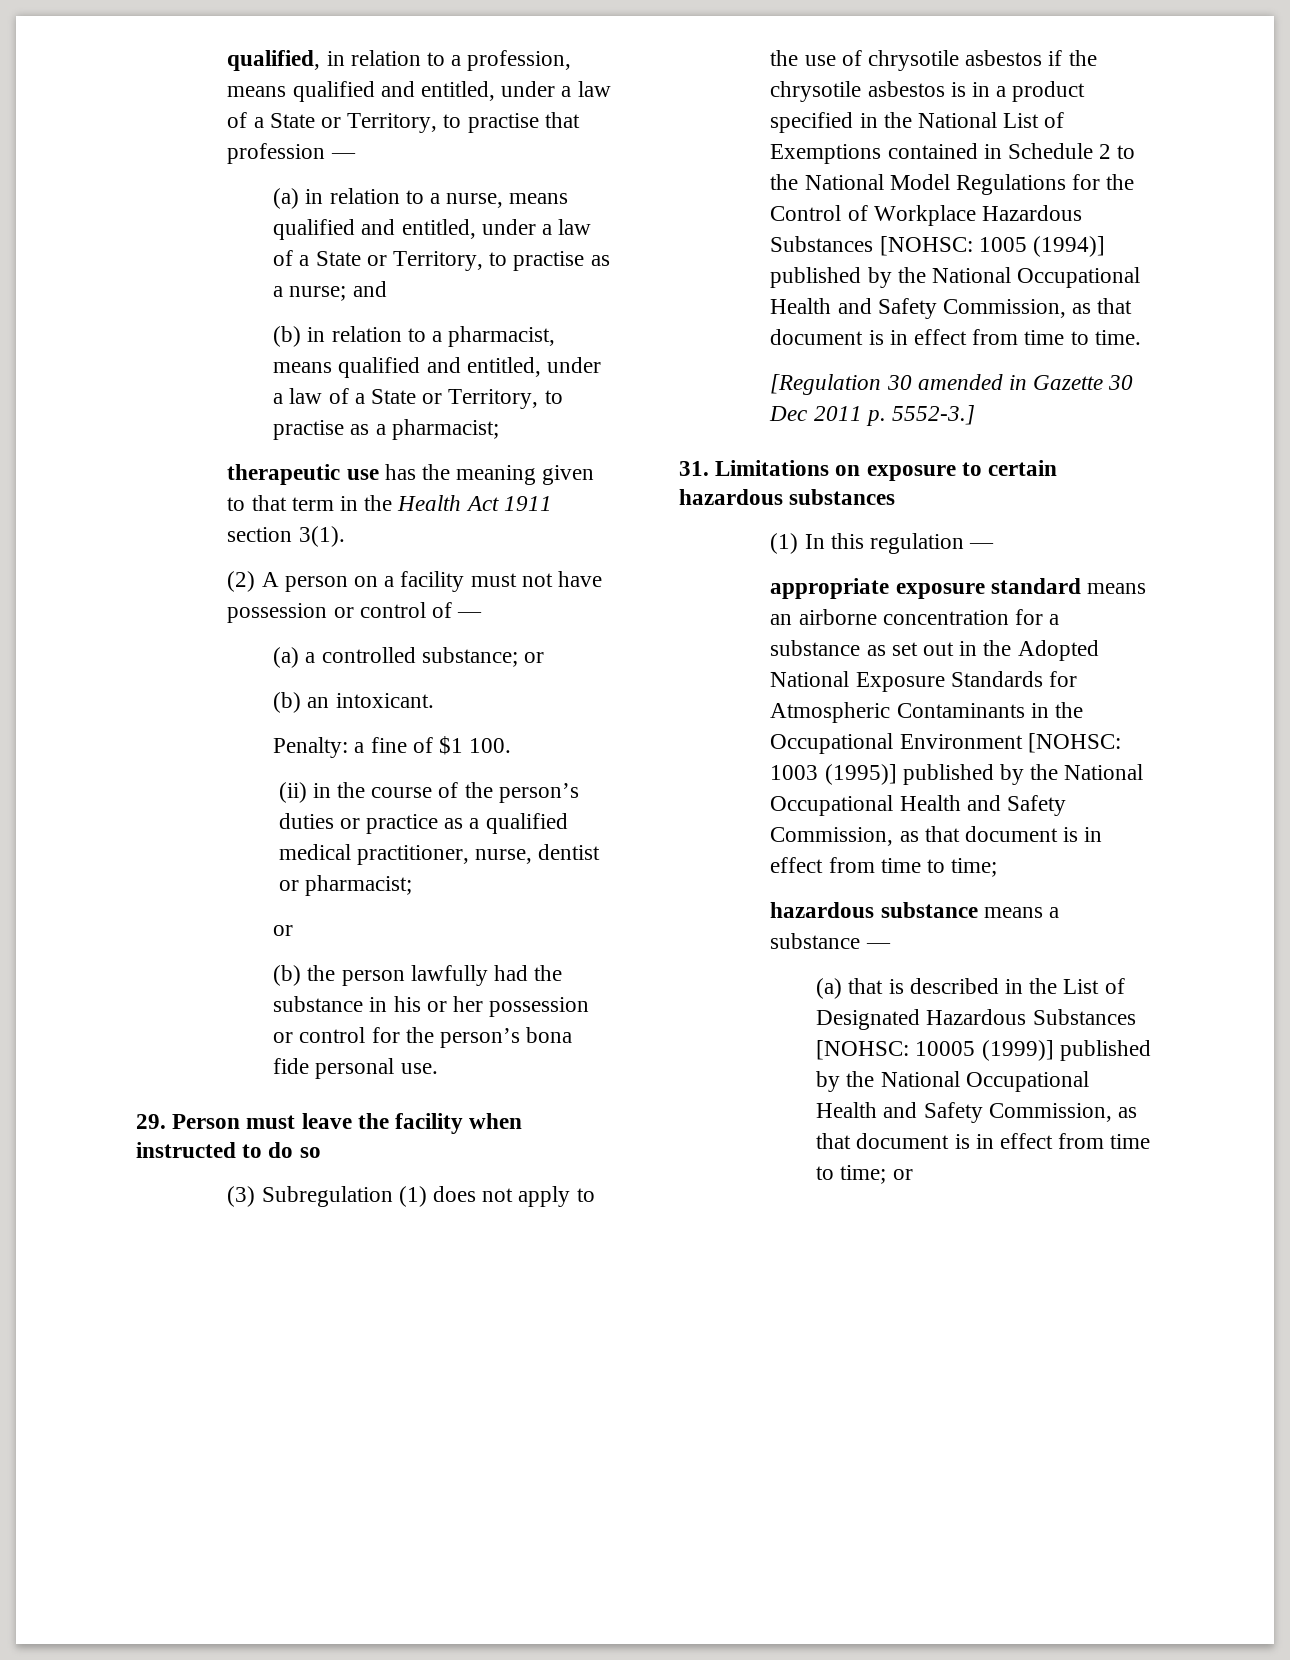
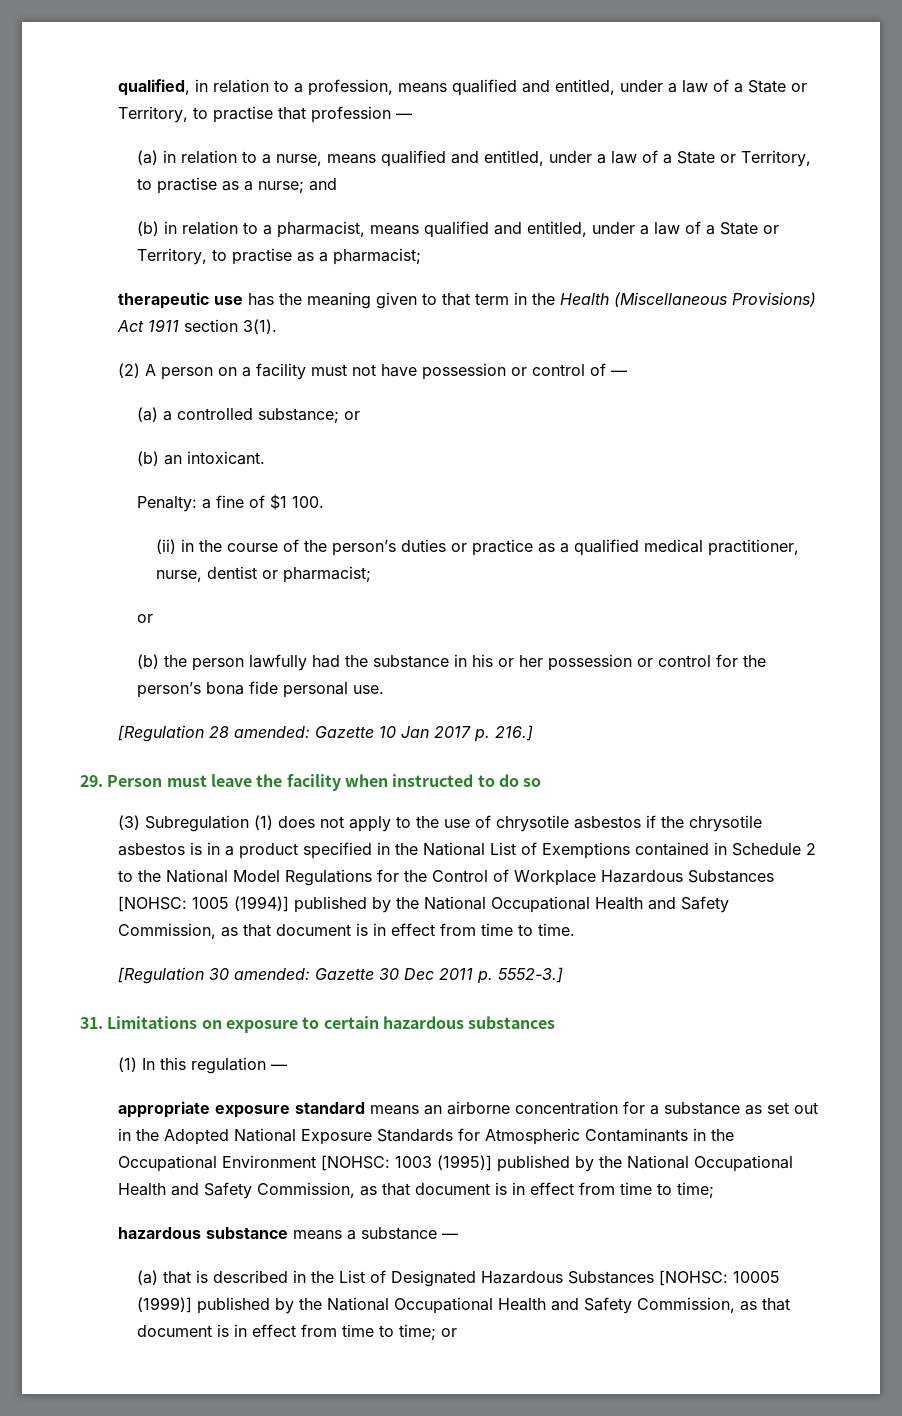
- therapeutic use has the meaning given to that term in the Health Act 1911 section 3(1).
+ therapeutic use has the meaning given to that term in the Health (Miscellaneous Provisions) Act 1911 section 3(1).
+ [Regulation 28 amended: Gazette 10 Jan 2017 p. 216.]
- [Regulation 30 amended in Gazette 30 Dec 2011 p. 5552-3.]
+ [Regulation 30 amended: Gazette 30 Dec 2011 p. 5552-3.]

